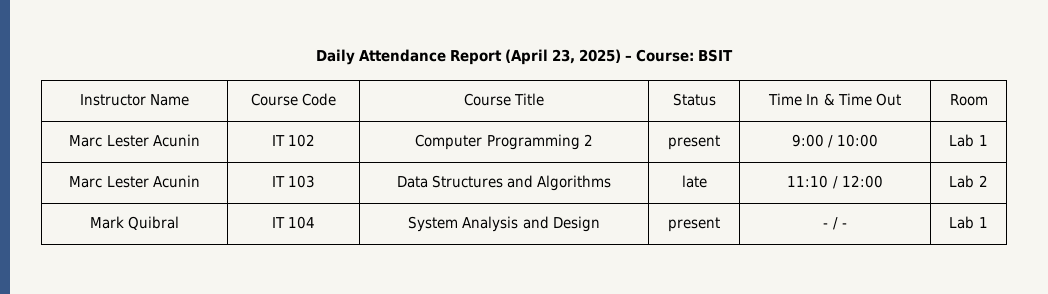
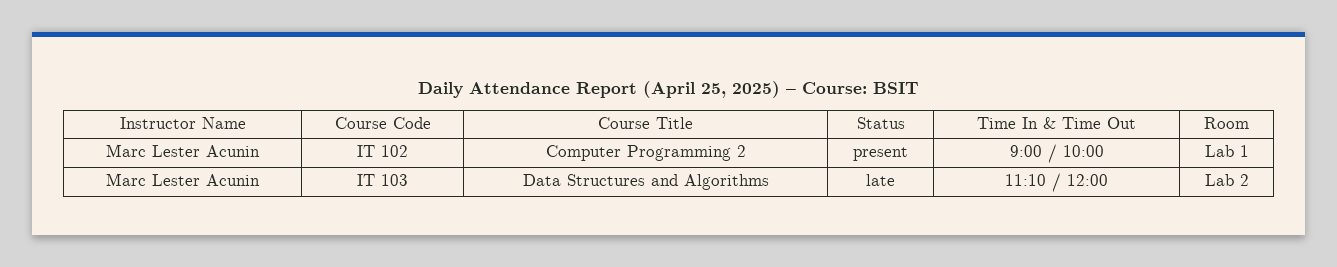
- Daily Attendance Report (April 23, 2025) – Course: BSIT
+ Daily Attendance Report (April 25, 2025) – Course: BSIT
- Mark Quibral | IT 104 | System Analysis and Design | present | - / - | Lab 1

